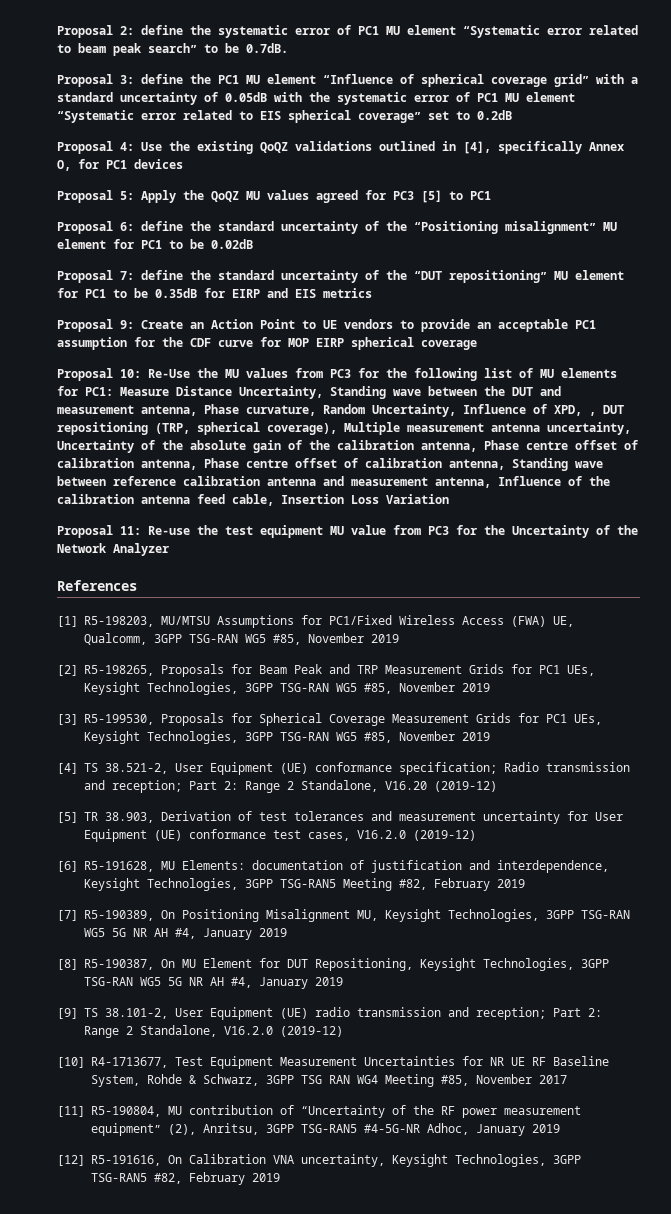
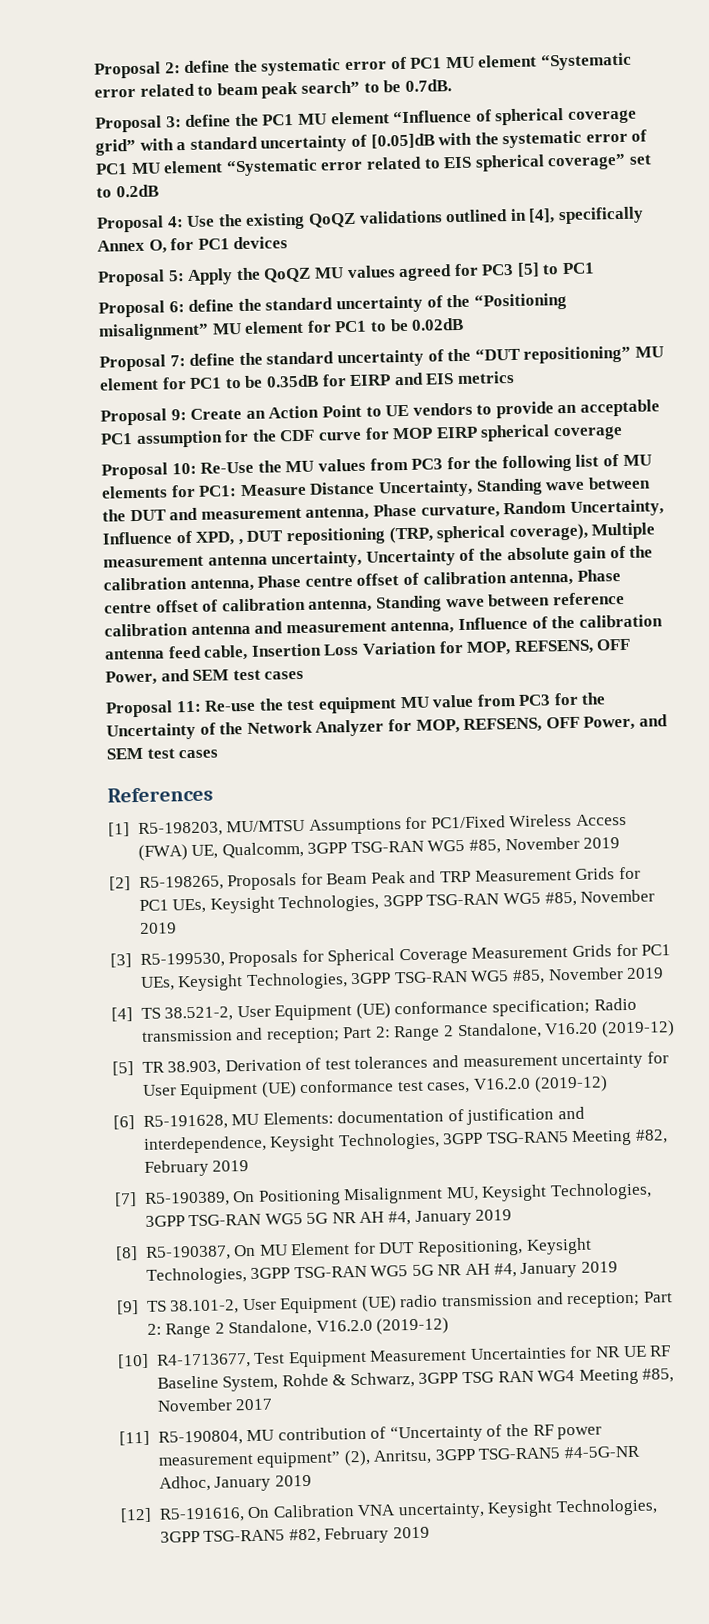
- Proposal 3: define the PC1 MU element “Influence of spherical coverage grid” with a standard uncertainty of 0.05dB with the systematic error of PC1 MU element “Systematic error related to EIS spherical coverage” set to 0.2dB
+ Proposal 3: define the PC1 MU element “Influence of spherical coverage grid” with a standard uncertainty of [0.05]dB with the systematic error of PC1 MU element “Systematic error related to EIS spherical coverage” set to 0.2dB
- Measure Distance Uncertainty, Standing wave between the DUT and measurement antenna, Phase curvature, Random Uncertainty, Influence of XPD, , DUT repositioning (TRP, spherical coverage), Multiple measurement antenna uncertainty, Uncertainty of the absolute gain of the calibration antenna, Phase centre offset of calibration antenna, Phase centre offset of calibration antenna, Standing wave between reference calibration antenna and measurement antenna, Influence of the calibration antenna feed cable, Insertion Loss Variation
+ Measure Distance Uncertainty, Standing wave between the DUT and measurement antenna, Phase curvature, Random Uncertainty, Influence of XPD, , DUT repositioning (TRP, spherical coverage), Multiple measurement antenna uncertainty, Uncertainty of the absolute gain of the calibration antenna, Phase centre offset of calibration antenna, Phase centre offset of calibration antenna, Standing wave between reference calibration antenna and measurement antenna, Influence of the calibration antenna feed cable, Insertion Loss Variation for MOP, REFSENS, OFF Power, and SEM test cases
- Proposal 11: Re-use the test equipment MU value from PC3 for the Uncertainty of the Network Analyzer
+ Proposal 11: Re-use the test equipment MU value from PC3 for the Uncertainty of the Network Analyzer for MOP, REFSENS, OFF Power, and SEM test cases

